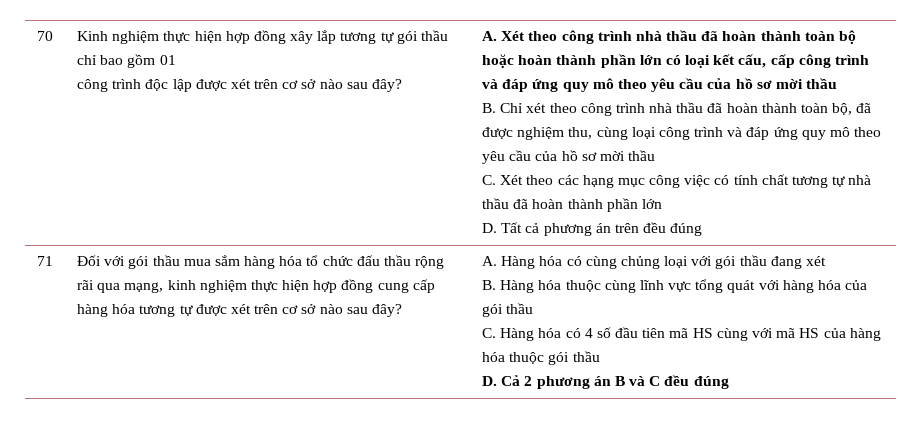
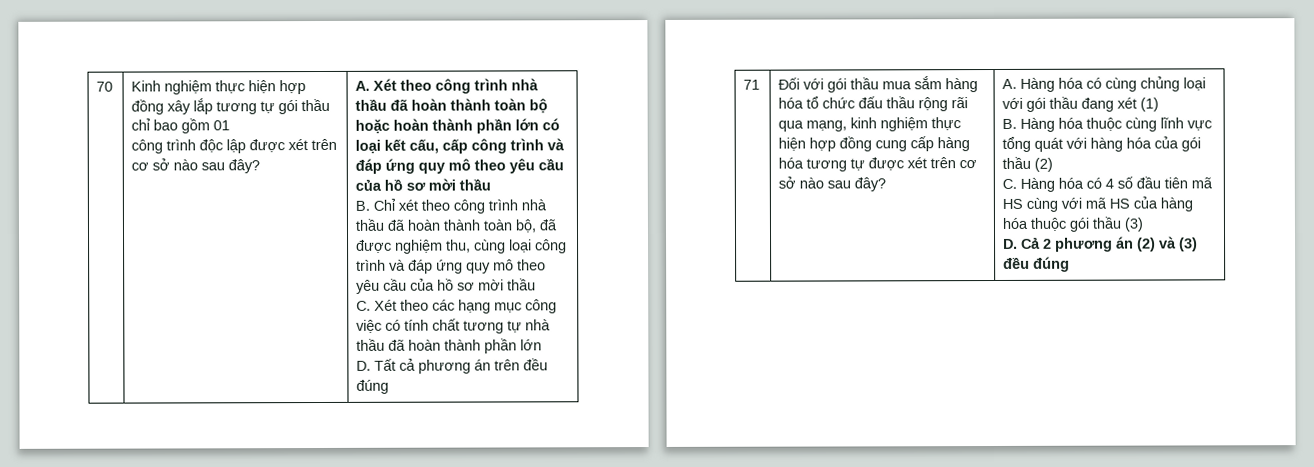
- A. Hàng hóa có cùng chủng loại với gói thầu đang xét
+ A. Hàng hóa có cùng chủng loại với gói thầu đang xét (1)
- B. Hàng hóa thuộc cùng lĩnh vực tổng quát với hàng hóa của gói thầu
+ B. Hàng hóa thuộc cùng lĩnh vực tổng quát với hàng hóa của gói thầu (2)
- C. Hàng hóa có 4 số đầu tiên mã HS cùng với mã HS của hàng hóa thuộc gói thầu
+ C. Hàng hóa có 4 số đầu tiên mã HS cùng với mã HS của hàng hóa thuộc gói thầu (3)
- D. Cả 2 phương án B và C đều đúng
+ D. Cả 2 phương án (2) và (3) đều đúng

